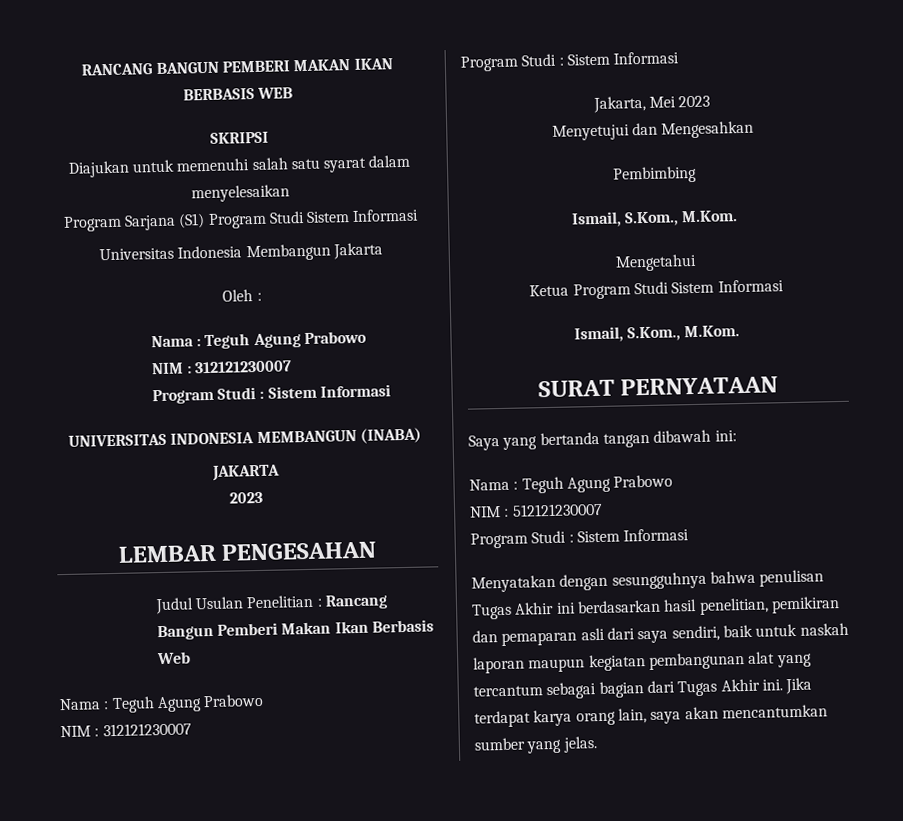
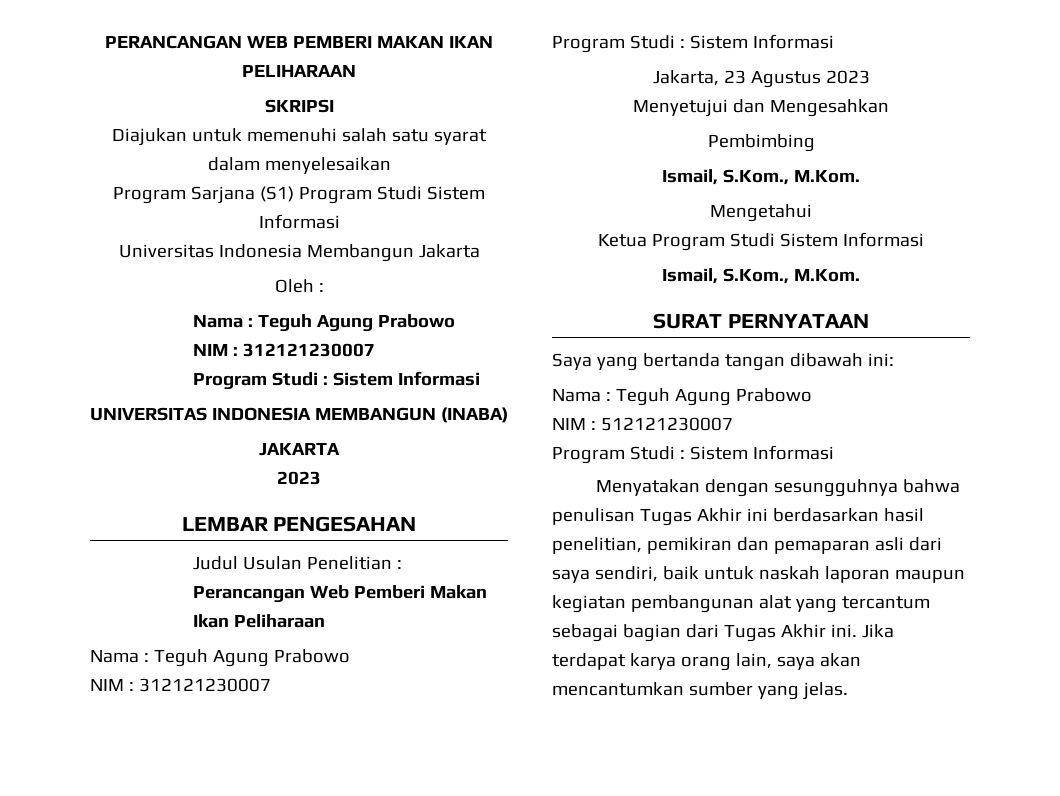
- RANCANG BANGUN PEMBERI MAKAN IKAN BERBASIS WEB
+ PERANCANGAN WEB PEMBERI MAKAN IKAN PELIHARAAN
- Judul Usulan Penelitian : Rancang Bangun Pemberi Makan Ikan Berbasis Web
+ Judul Usulan Penelitian : Perancangan Web Pemberi Makan Ikan Peliharaan
- Jakarta, Mei 2023
+ Jakarta, 23 Agustus 2023

